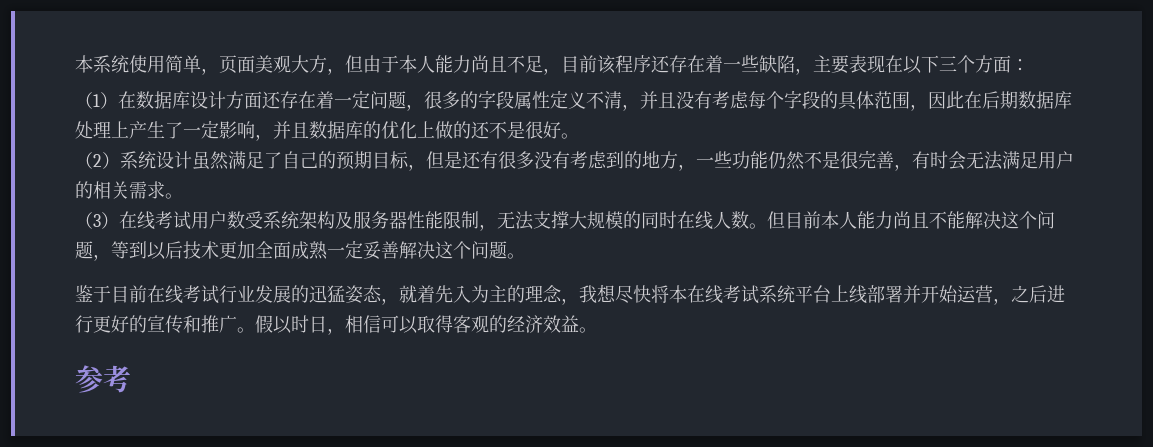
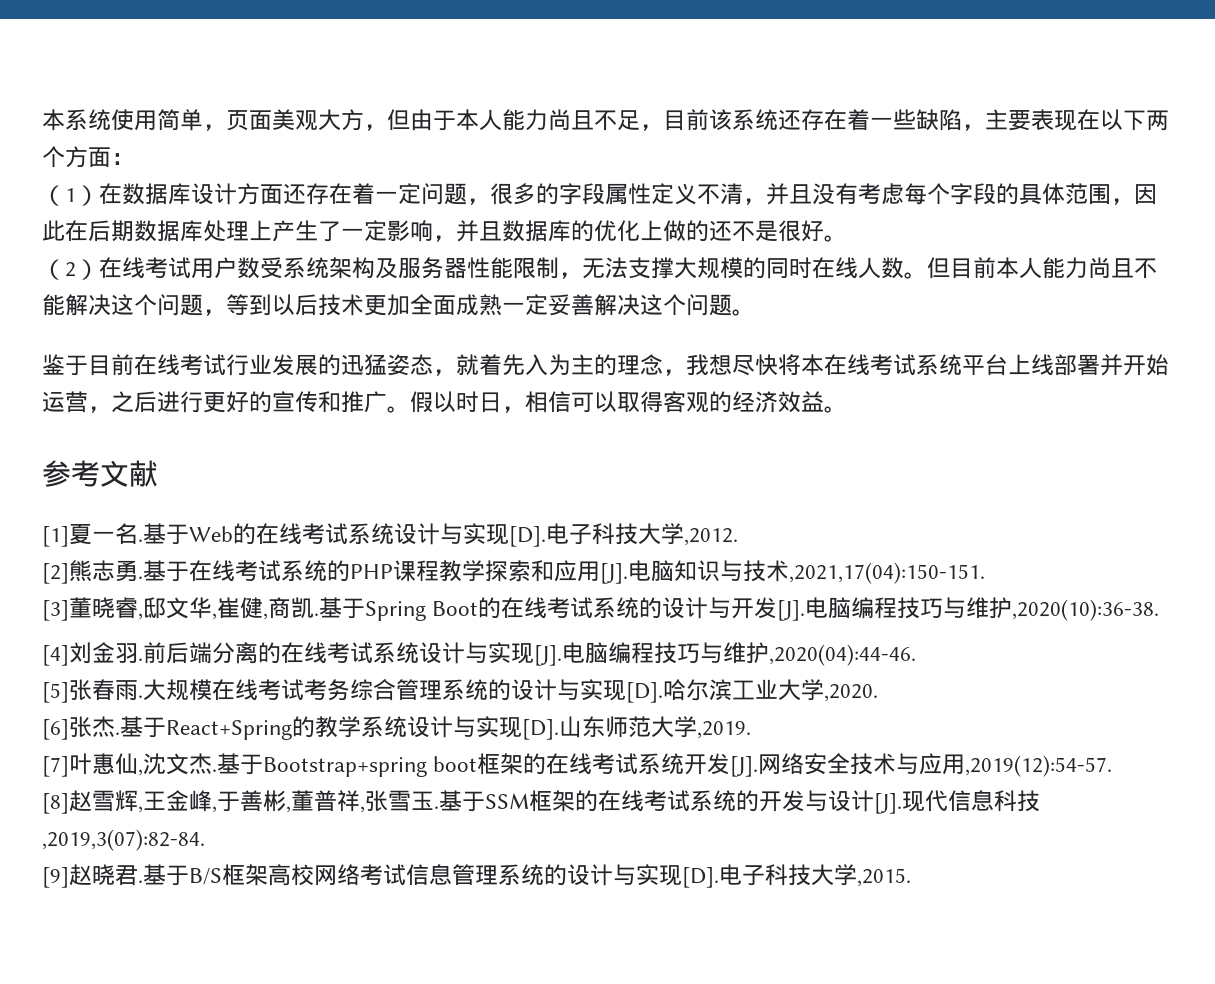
- 本系统使用简单，页面美观大方，但由于本人能力尚且不足，目前该程序还存在着一些缺陷，主要表现在以下三个方面：
+ 本系统使用简单，页面美观大方，但由于本人能力尚且不足，目前该系统还存在着一些缺陷，主要表现在以下两个方面：
- （2）系统设计虽然满足了自己的预期目标，但是还有很多没有考虑到的地方，一些功能仍然不是很完善，有时会无法满足用户的相关需求。
- （3）在线考试用户数受系统架构及服务器性能限制，无法支撑大规模的同时在线人数。
+ （2）在线考试用户数受系统架构及服务器性能限制，无法支撑大规模的同时在线人数。
- 参考
+ 参考文献
+ [1]夏一名.基于Web的在线考试系统设计与实现[D].电子科技大学,2012.
+ [2]熊志勇.基于在线考试系统的PHP课程教学探索和应用[J].电脑知识与技术,2021,17(04):150-151.
+ [3]董晓睿,邸文华,崔健,商凯.基于Spring Boot的在线考试系统的设计与开发[J].电脑编程技巧与维护,2020(10):36-38.
+ [4]刘金羽.前后端分离的在线考试系统设计与实现[J].电脑编程技巧与维护,2020(04):44-46.
+ [5]张春雨.大规模在线考试考务综合管理系统的设计与实现[D].哈尔滨工业大学,2020.
+ [6]张杰.基于React+Spring的教学系统设计与实现[D].山东师范大学,2019.
+ [7]叶惠仙,沈文杰.基于Bootstrap+spring boot框架的在线考试系统开发[J].网络安全技术与应用,2019(12):54-57.
+ [8]赵雪辉,王金峰,于善彬,董普祥,张雪玉.基于SSM框架的在线考试系统的开发与设计[J].现代信息科技,2019,3(07):82-84.
+ [9]赵晓君.基于B/S框架高校网络考试信息管理系统的设计与实现[D].电子科技大学,2015.

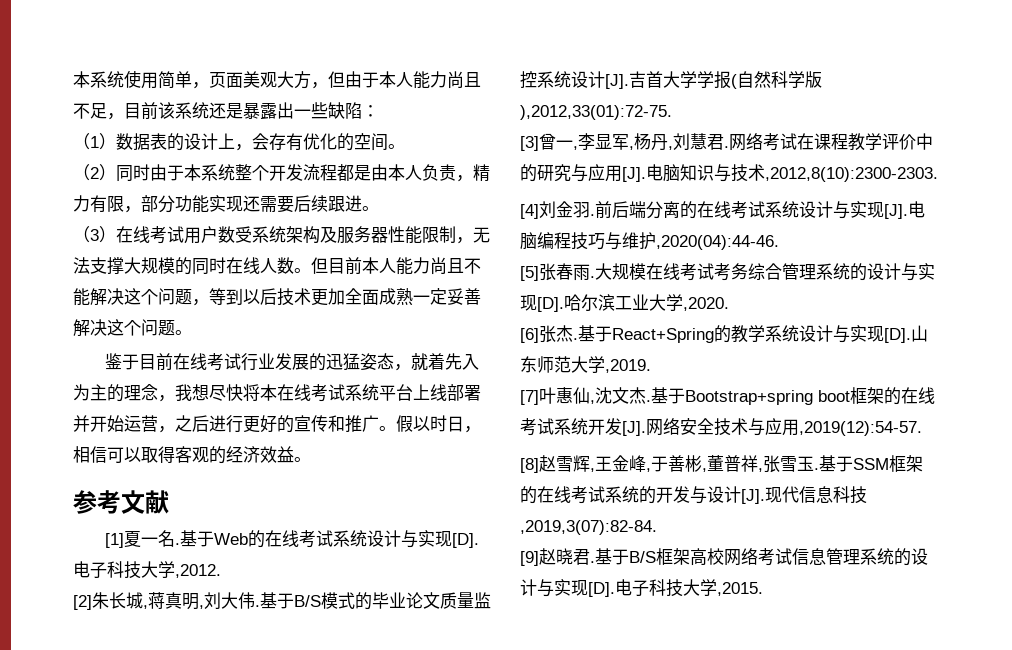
- 本系统使用简单，页面美观大方，但由于本人能力尚且不足，目前该系统还存在着一些缺陷，主要表现在以下两个方面：
- （1）在数据库设计方面还存在着一定问题，很多的字段属性定义不清，并且没有考虑每个字段的具体范围，因此在后期数据库处理上产生了一定影响，并且数据库的优化上做的还不是很好。
- （2）在线考试用户数受系统架构及服务器性能限制，无法支撑大规模的同时在线人数。
+ 本系统使用简单，页面美观大方，但由于本人能力尚且不足，目前该系统还是暴露出一些缺陷：
+ （1）数据表的设计上，会存有优化的空间。
+ （2）同时由于本系统整个开发流程都是由本人负责，精力有限，部分功能实现还需要后续跟进。
+ （3）在线考试用户数受系统架构及服务器性能限制，无法支撑大规模的同时在线人数。
- [2]熊志勇.基于在线考试系统的PHP课程教学探索和应用[J].电脑知识与技术,2021,17(04):150-151.
- [3]董晓睿,邸文华,崔健,商凯.基于Spring Boot的在线考试系统的设计与开发[J].电脑编程技巧与维护,2020(10):36-38.
+ [2]朱长城,蒋真明,刘大伟.基于B/S模式的毕业论文质量监控系统设计[J].吉首大学学报(自然科学版),2012,33(01):72-75.
+ [3]曾一,李显军,杨丹,刘慧君.网络考试在课程教学评价中的研究与应用[J].电脑知识与技术,2012,8(10):2300-2303.

